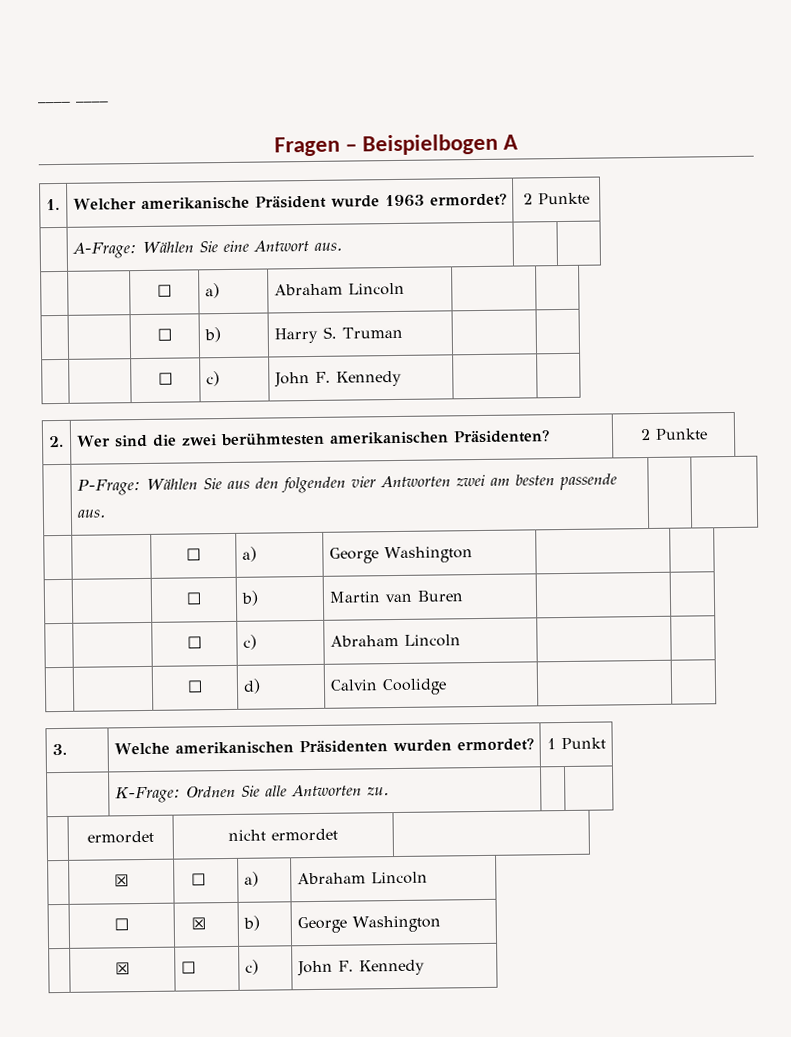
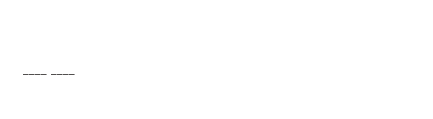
- Fragen – Beispielbogen A
- 1. | Welcher amerikanische Präsident wurde 1963 ermordet? | 2 Punkte
- | A-Frage: Wählen Sie eine Antwort aus. | |
- | | ☐ | a) | Abraham Lincoln | |
- | | ☐ | b) | Harry S. Truman | |
- | | ☐ | c) | John F. Kennedy | |
- 2. | Wer sind die zwei berühmtesten amerikanischen Präsidenten? | 2 Punkte
- | P-Frage: Wählen Sie aus den folgenden vier Antworten zwei am besten passende aus. | |
- | | ☐ | a) | George Washington | |
- | | ☐ | b) | Martin van Buren | |
- | | ☐ | c) | Abraham Lincoln | |
- | | ☐ | d) | Calvin Coolidge | |
- 3. | Welche amerikanischen Präsidenten wurden ermordet? | 1 Punkt
- | K-Frage: Ordnen Sie alle Antworten zu. | |
- | ermordet | nicht ermordet |
- | ☒ | ☐ | a) | Abraham Lincoln
- | ☐ | ☒ | b) | George Washington
- | ☒ | ☐ | c) | John F. Kennedy

